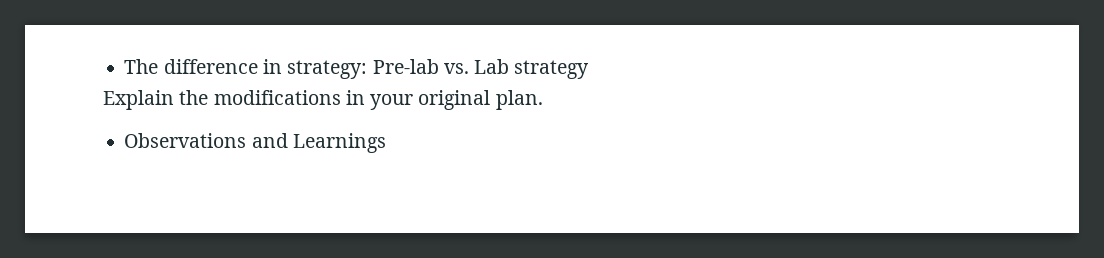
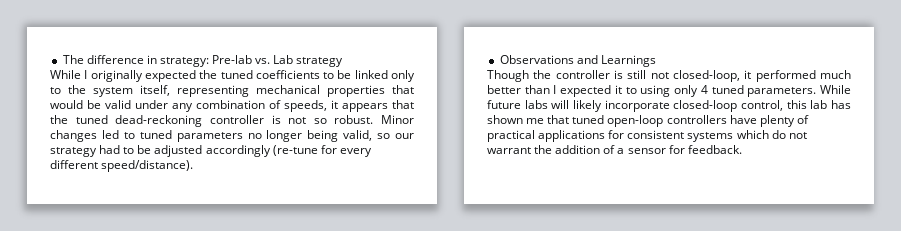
- Explain the modifications in your original plan.
+ While I originally expected the tuned coefficients to be linked only to the system itself, representing mechanical properties that would be valid under any combination of speeds, it appears that the tuned dead-reckoning controller is not so robust. Minor changes led to tuned parameters no longer being valid, so our strategy had to be adjusted accordingly (re-tune for every different speed/distance).
  Observations and Learnings
+ Though the controller is still not closed-loop, it performed much better than I expected it to using only 4 tuned parameters. While future labs will likely incorporate closed-loop control, this lab has shown me that tuned open-loop controllers have plenty of practical applications for consistent systems which do not warrant the addition of a sensor for feedback.

